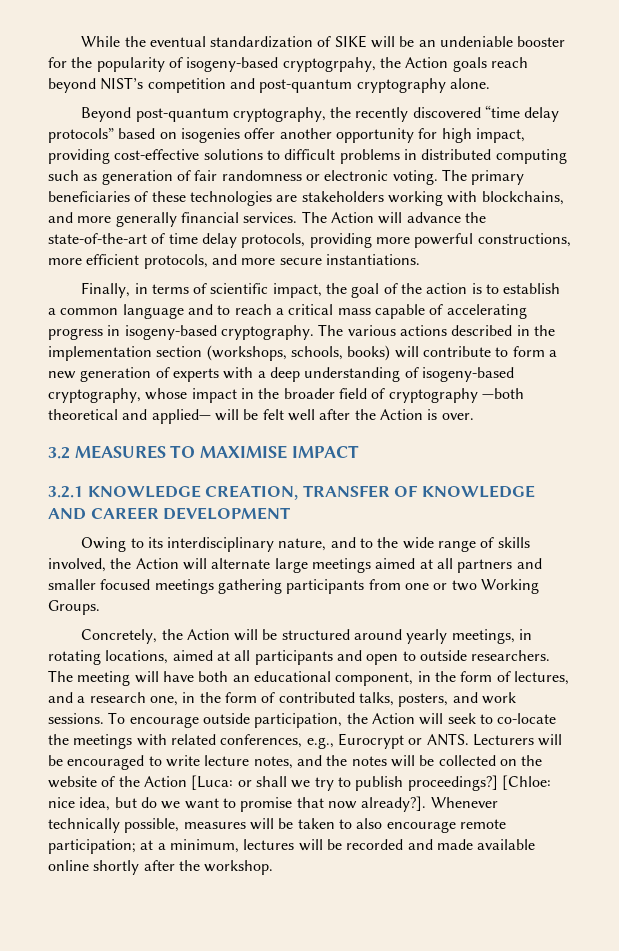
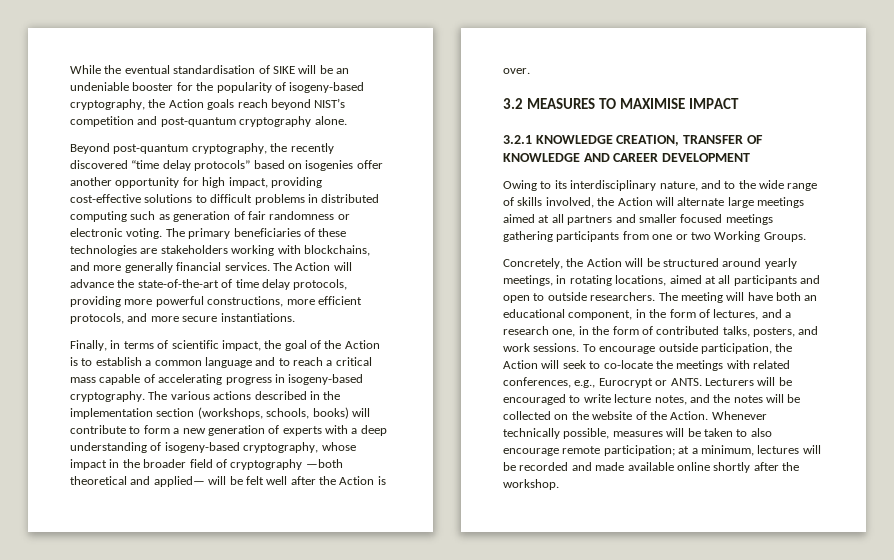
- While the eventual standardization of SIKE will be an undeniable booster for the popularity of isogeny-based cryptogrpahy, the Action goals reach beyond NIST’s competition and post-quantum cryptography alone.
+ While the eventual standardisation of SIKE will be an undeniable booster for the popularity of isogeny-based cryptography, the Action goals reach beyond NIST’s competition and post-quantum cryptography alone.
- Finally, in terms of scientific impact, the goal of the action is to establish a common language and to reach a critical mass capable of accelerating progress in isogeny-based cryptography.
+ Finally, in terms of scientific impact, the goal of the Action is to establish a common language and to reach a critical mass capable of accelerating progress in isogeny-based cryptography.
- Lecturers will be encouraged to write lecture notes, and the notes will be collected on the website of the Action [Luca: or shall we try to publish proceedings?] [Chloe: nice idea, but do we want to promise that now already?].
+ Lecturers will be encouraged to write lecture notes, and the notes will be collected on the website of the Action.

